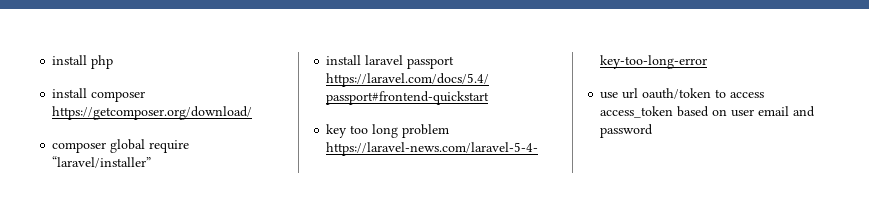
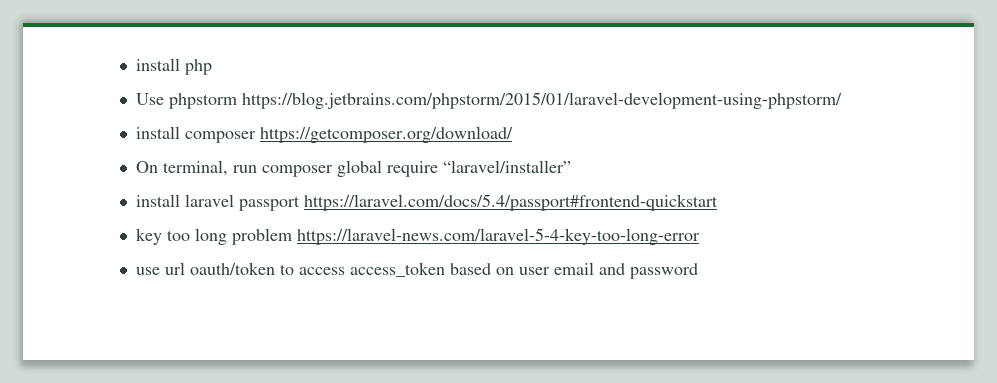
+ Use phpstorm https://blog.jetbrains.com/phpstorm/2015/01/laravel-development-using-phpstorm/
- composer global require “laravel/installer”
+ On terminal, run composer global require “laravel/installer”

